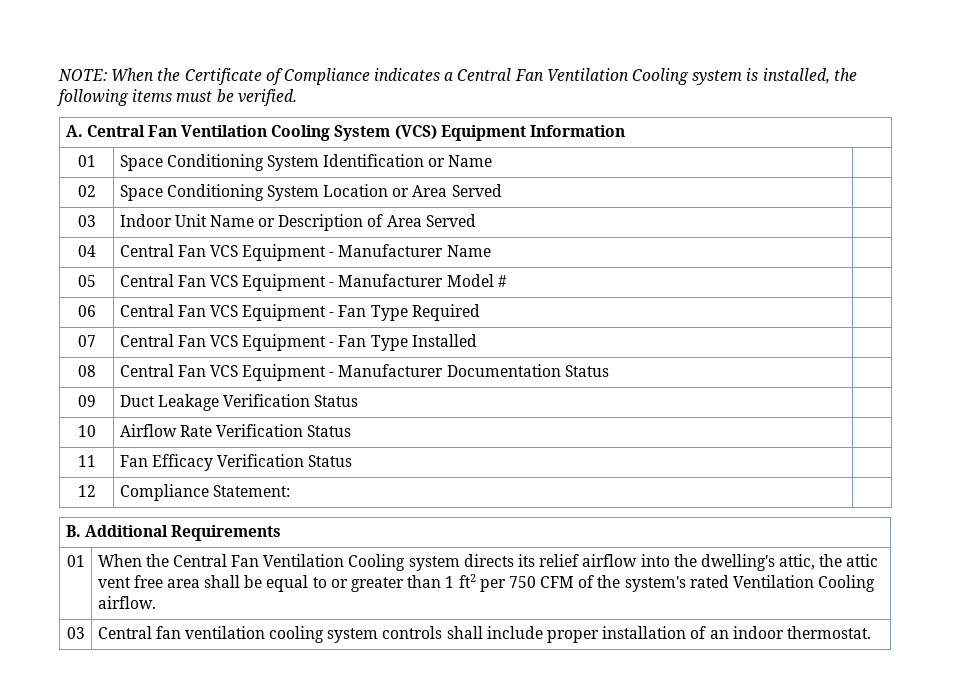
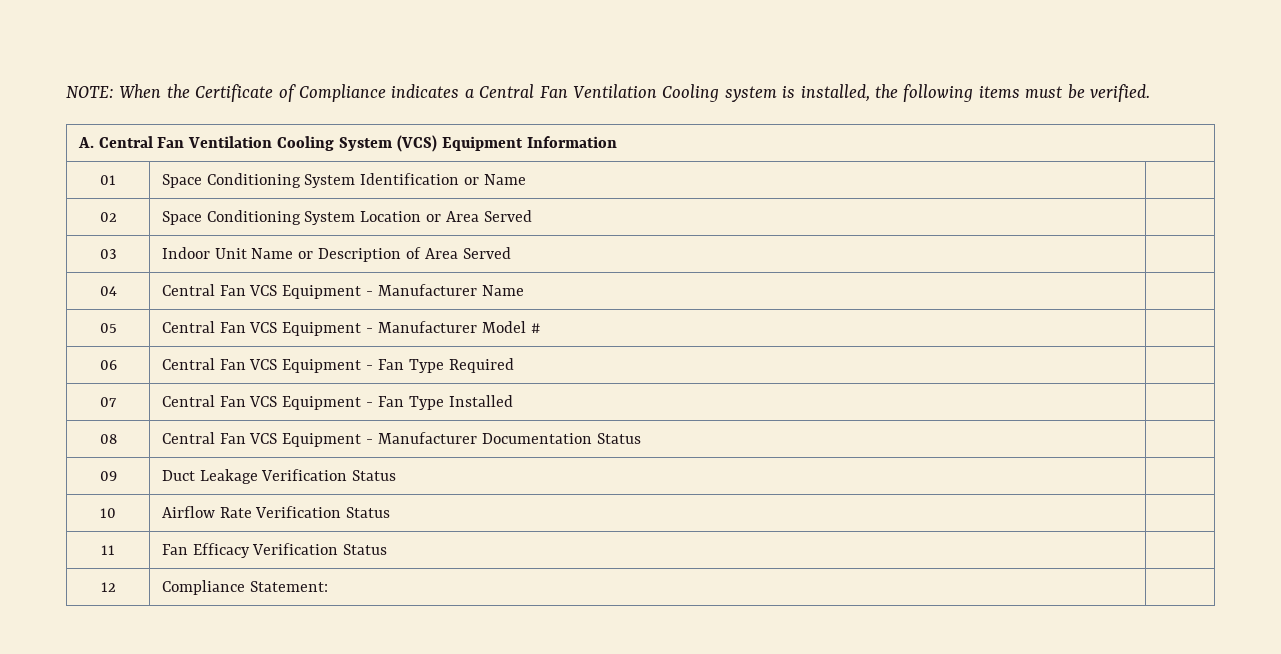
- B. Additional Requirements
- 01 | When the Central Fan Ventilation Cooling system directs its relief airflow into the dwelling's attic, the attic vent free area shall be equal to or greater than 1 ft2 per 750 CFM of the system's rated Ventilation Cooling airflow.
- 03 | Central fan ventilation cooling system controls shall include proper installation of an indoor thermostat.

